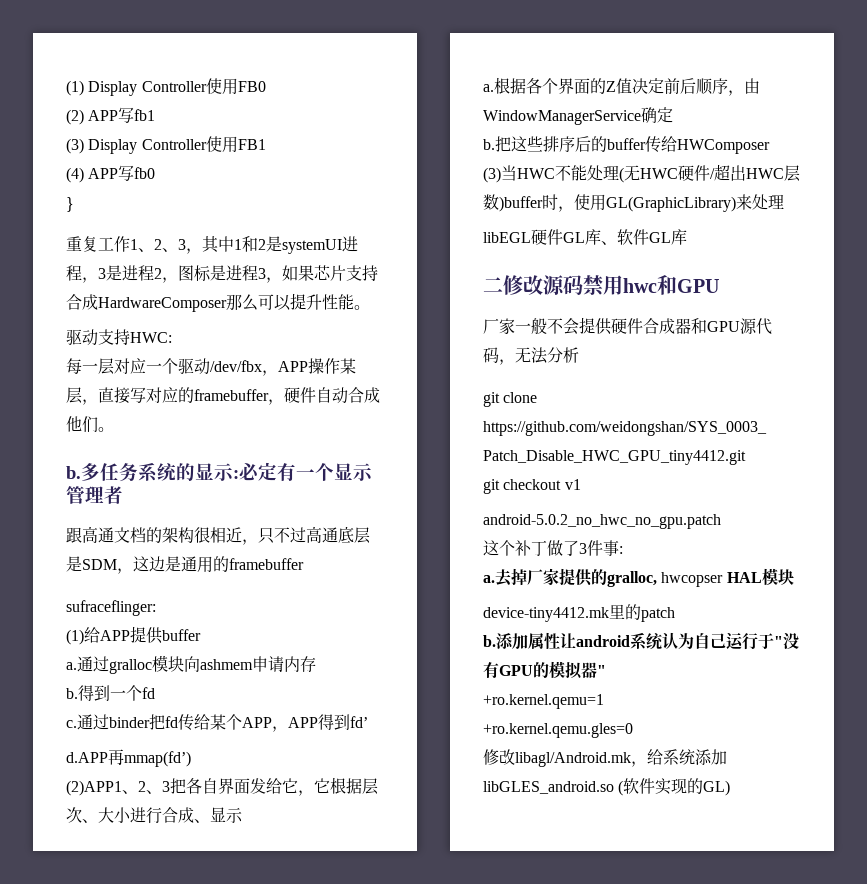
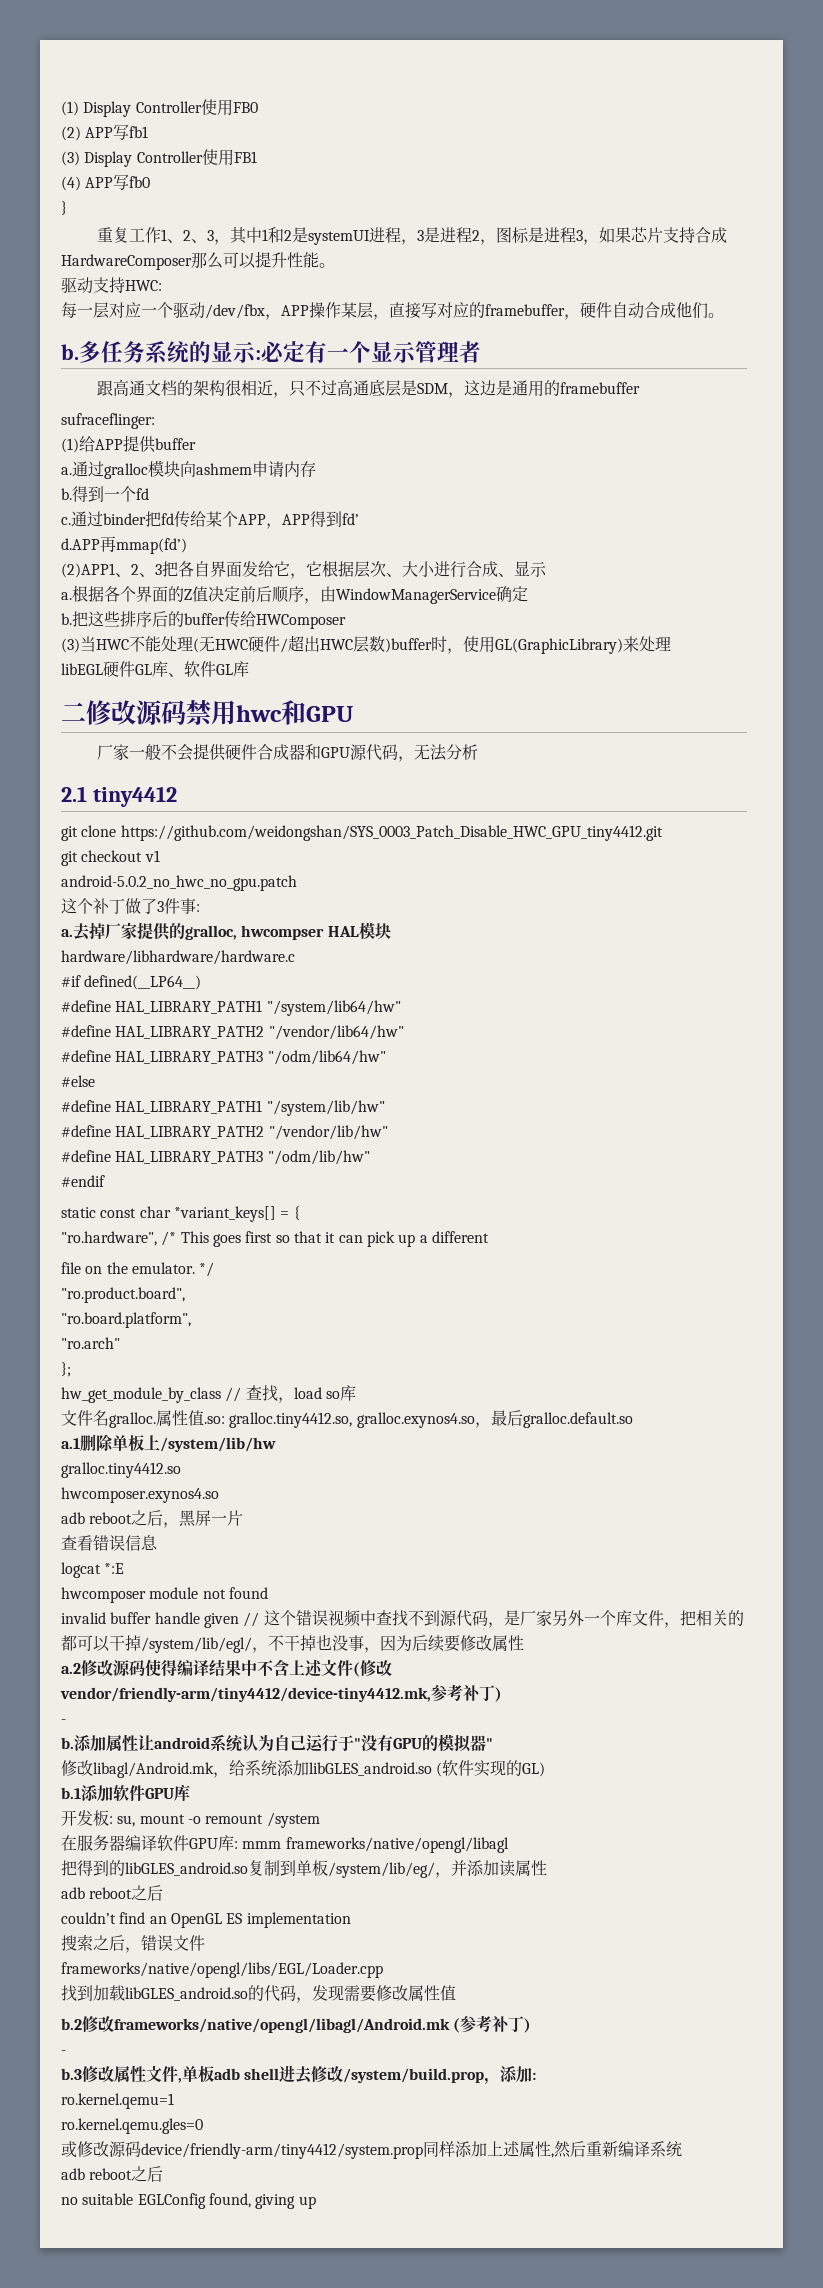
+ 2.1 tiny4412
- 去掉厂家提供的gralloc, hwcopser HAL模块
+ 去掉厂家提供的gralloc, hwcompser HAL模块
- device-tiny4412.mk里的patch
+ hardware/libhardware/hardware.c
+ #if defined(__LP64__)
+ #define HAL_LIBRARY_PATH1 "/system/lib64/hw"
+ #define HAL_LIBRARY_PATH2 "/vendor/lib64/hw"
+ #define HAL_LIBRARY_PATH3 "/odm/lib64/hw"
+ #else
+ #define HAL_LIBRARY_PATH1 "/system/lib/hw"
+ #define HAL_LIBRARY_PATH2 "/vendor/lib/hw"
+ #define HAL_LIBRARY_PATH3 "/odm/lib/hw"
+ #endif
+ static const char *variant_keys[] = {
+ "ro.hardware", /* This goes first so that it can pick up a different
+ file on the emulator. */
+ "ro.product.board",
+ "ro.board.platform",
+ "ro.arch"
+ };
+ hw_get_module_by_class // 查找，load so库
+ 文件名gralloc.属性值.so: gralloc.tiny4412.so, gralloc.exynos4.so，最后gralloc.default.so
+ a.1删除单板上/system/lib/hw
+ gralloc.tiny4412.so
+ hwcomposer.exynos4.so
+ adb reboot之后，黑屏一片
+ 查看错误信息
+ logcat *:E
+ hwcomposer module not found
+ invalid buffer handle given // 这个错误视频中查找不到源代码，是厂家另外一个库文件，把相关的都可以干掉/system/lib/egl/，不干掉也没事，因为后续要修改属性
+ a.2修改源码使得编译结果中不含上述文件(修改vendor/friendly-arm/tiny4412/device-tiny4412.mk,参考补丁)
+ -
- +ro.kernel.qemu=1
- +ro.kernel.qemu.gles=0
+ b.1添加软件GPU库
+ 开发板: su, mount -o remount /system
+ 在服务器编译软件GPU库: mmm frameworks/native/opengl/libagl
+ 把得到的libGLES_android.so复制到单板/system/lib/eg/，并添加读属性
+ adb reboot之后
+ couldn’t find an OpenGL ES implementation
+ 搜索之后，错误文件
+ frameworks/native/opengl/libs/EGL/Loader.cpp
+ 找到加载libGLES_android.so的代码，发现需要修改属性值
+ b.2修改frameworks/native/opengl/libagl/Android.mk (参考补丁)
+ -
+ b.3修改属性文件,单板adb shell进去修改/system/build.prop，添加:
+ ro.kernel.qemu=1
+ ro.kernel.qemu.gles=0
+ 或修改源码device/friendly-arm/tiny4412/system.prop同样添加上述属性,然后重新编译系统
+ adb reboot之后
+ no suitable EGLConfig found, giving up

